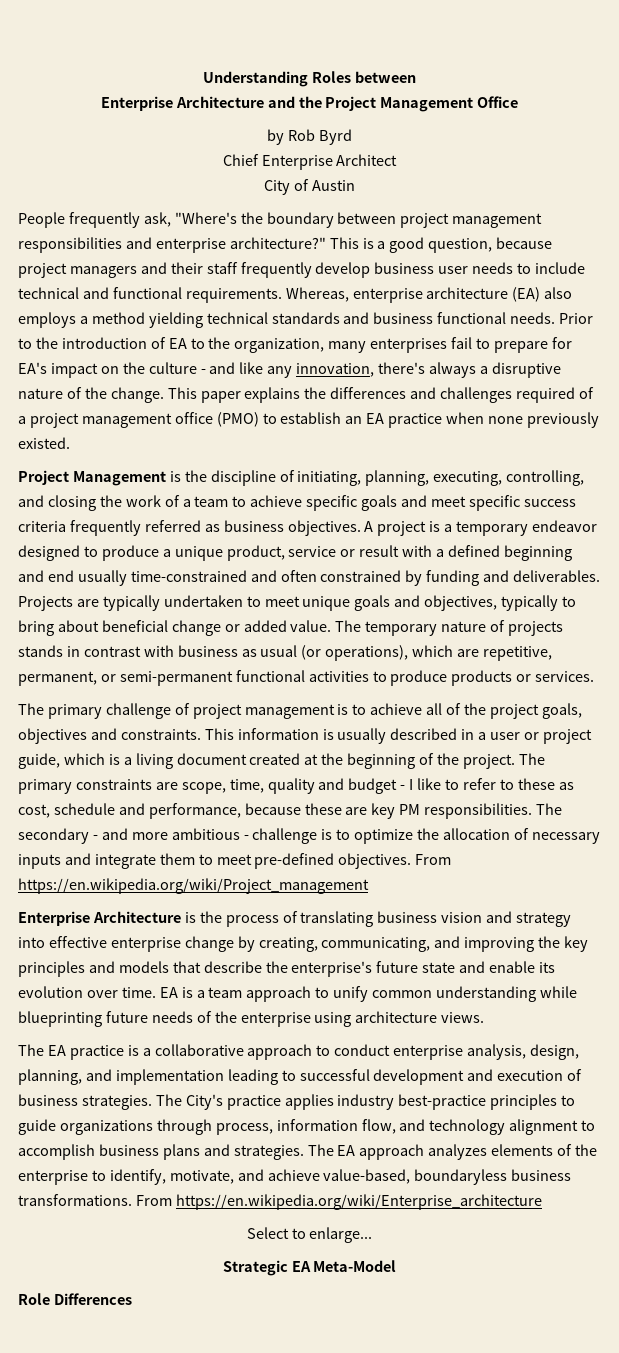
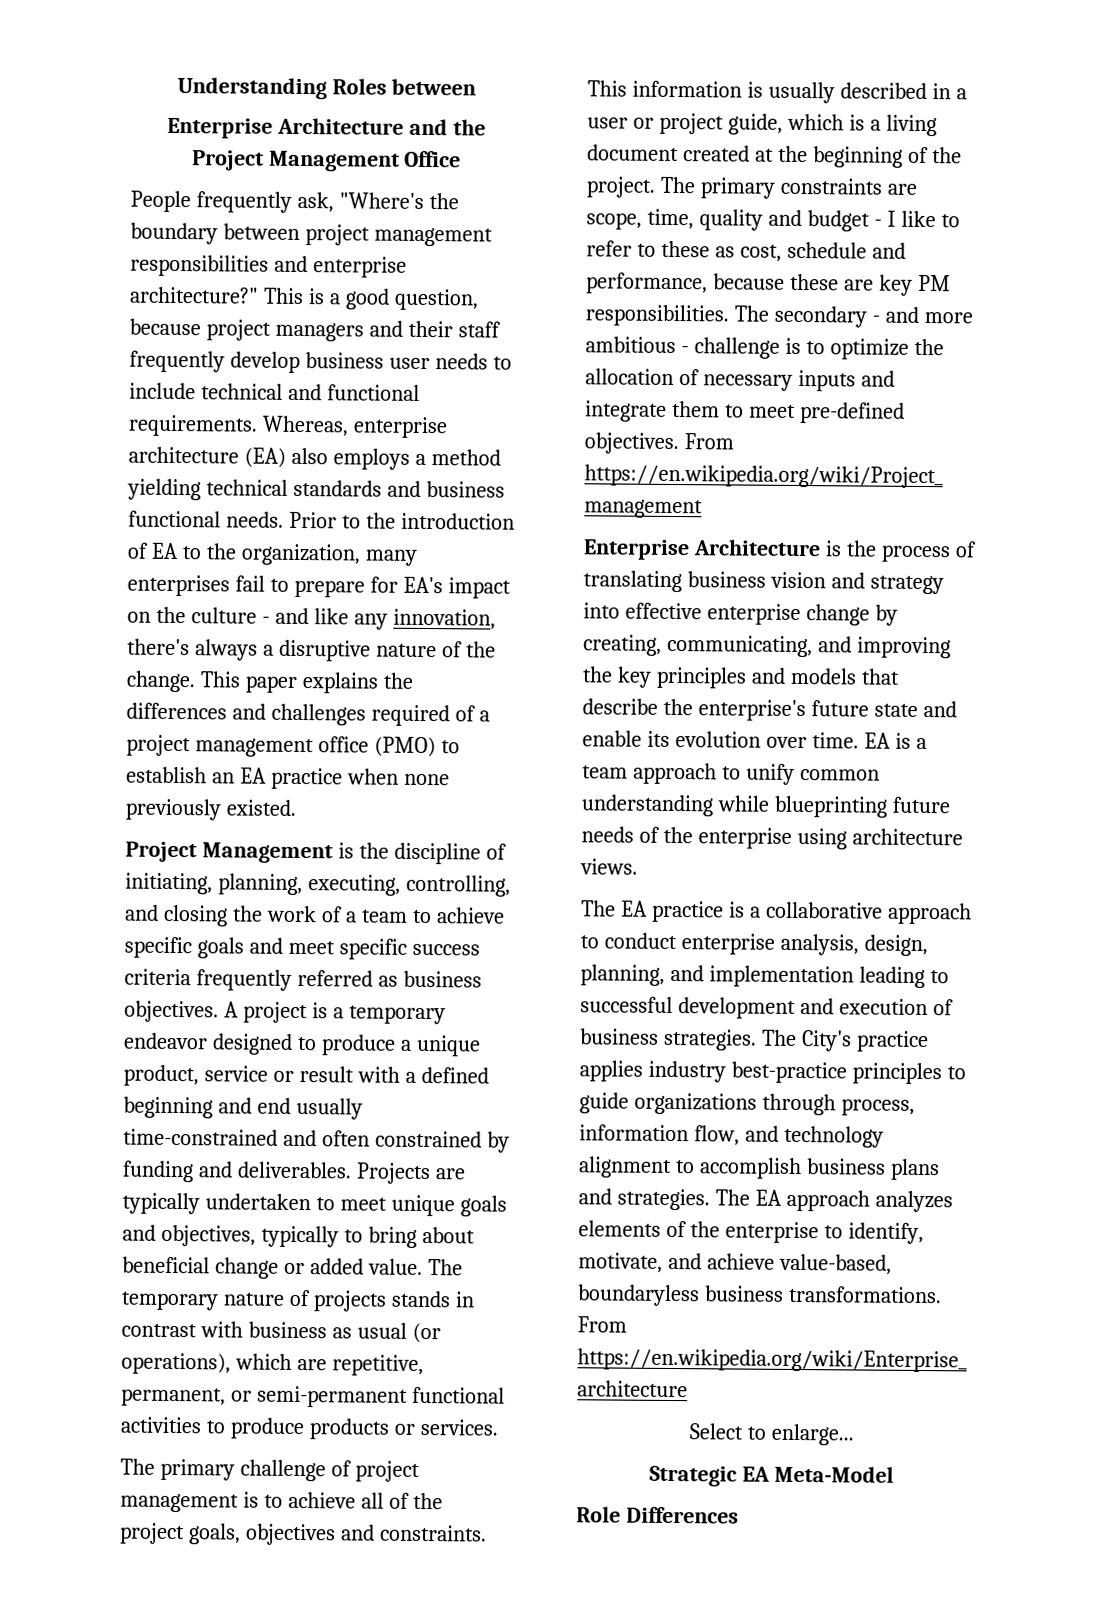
- by Rob Byrd
- Chief Enterprise Architect
- City of Austin

